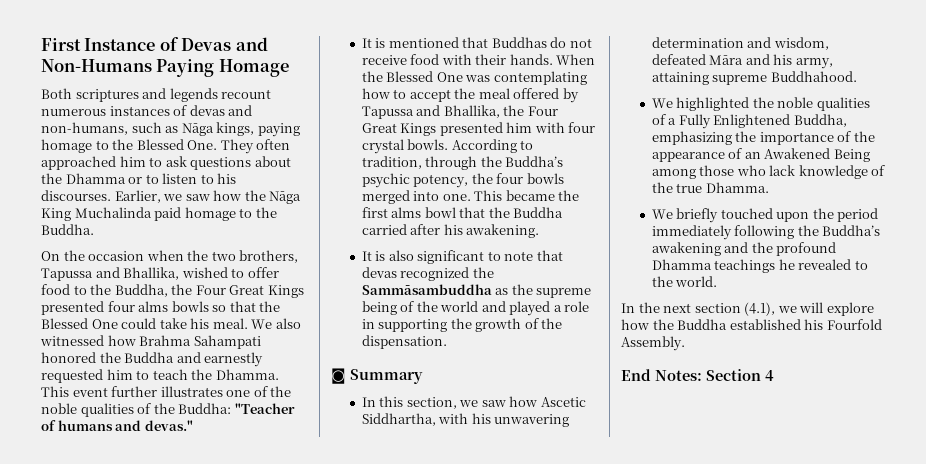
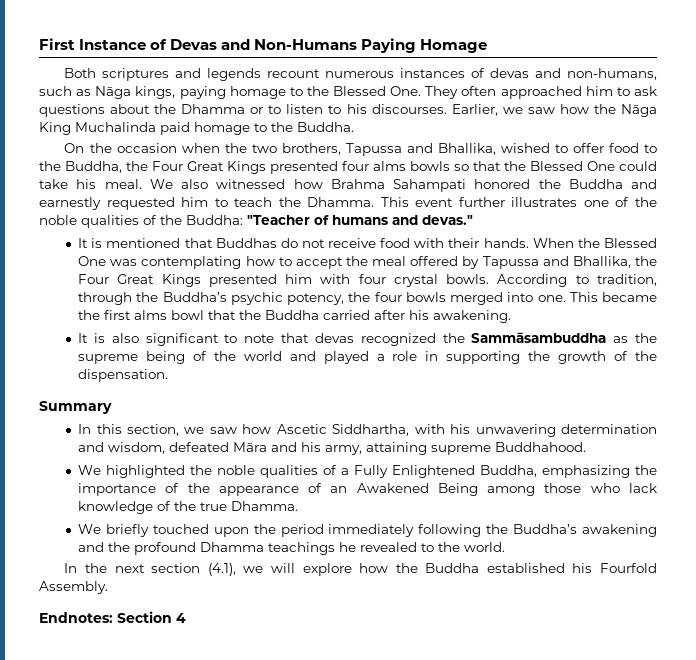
- ◙ Summary
+ Summary
- End Notes: Section 4
+ Endnotes: Section 4

